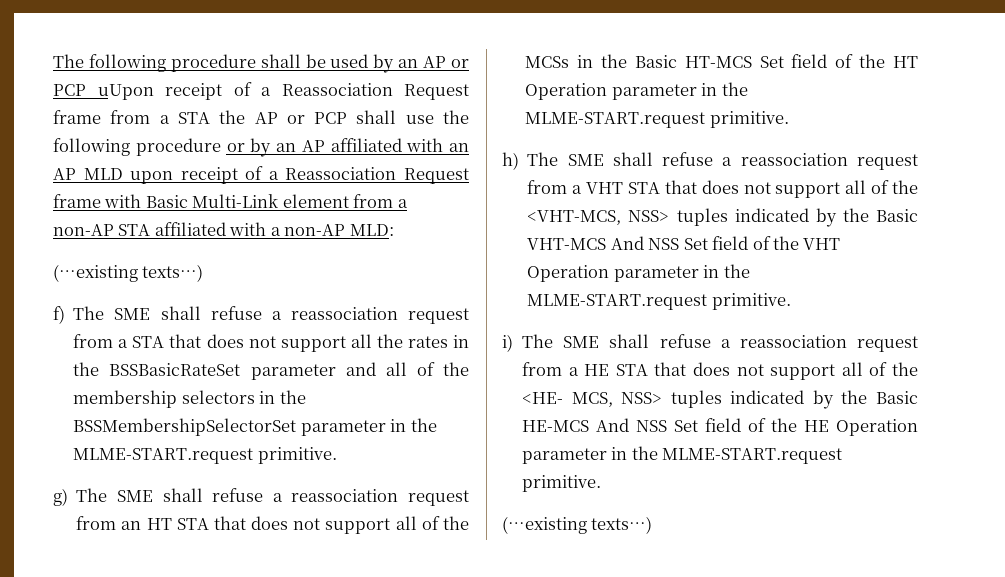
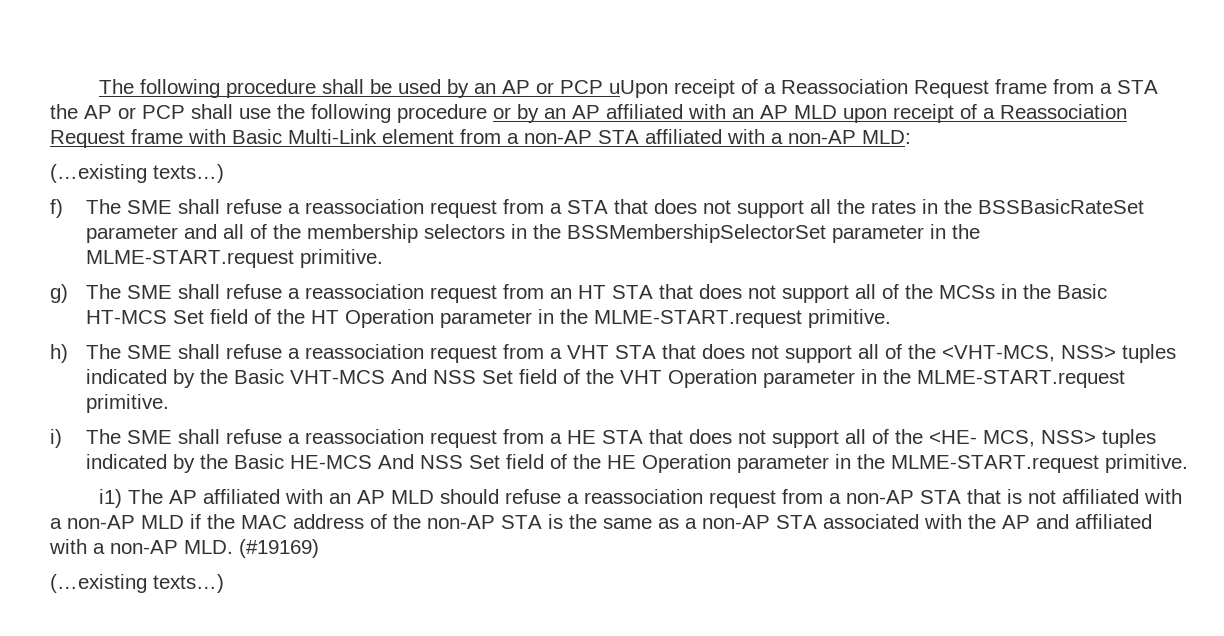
+ i1) The AP affiliated with an AP MLD should refuse a reassociation request from a non-AP STA that is not affiliated with a non-AP MLD if the MAC address of the non-AP STA is the same as a non-AP STA associated with the AP and affiliated with a non-AP MLD. (#19169)

